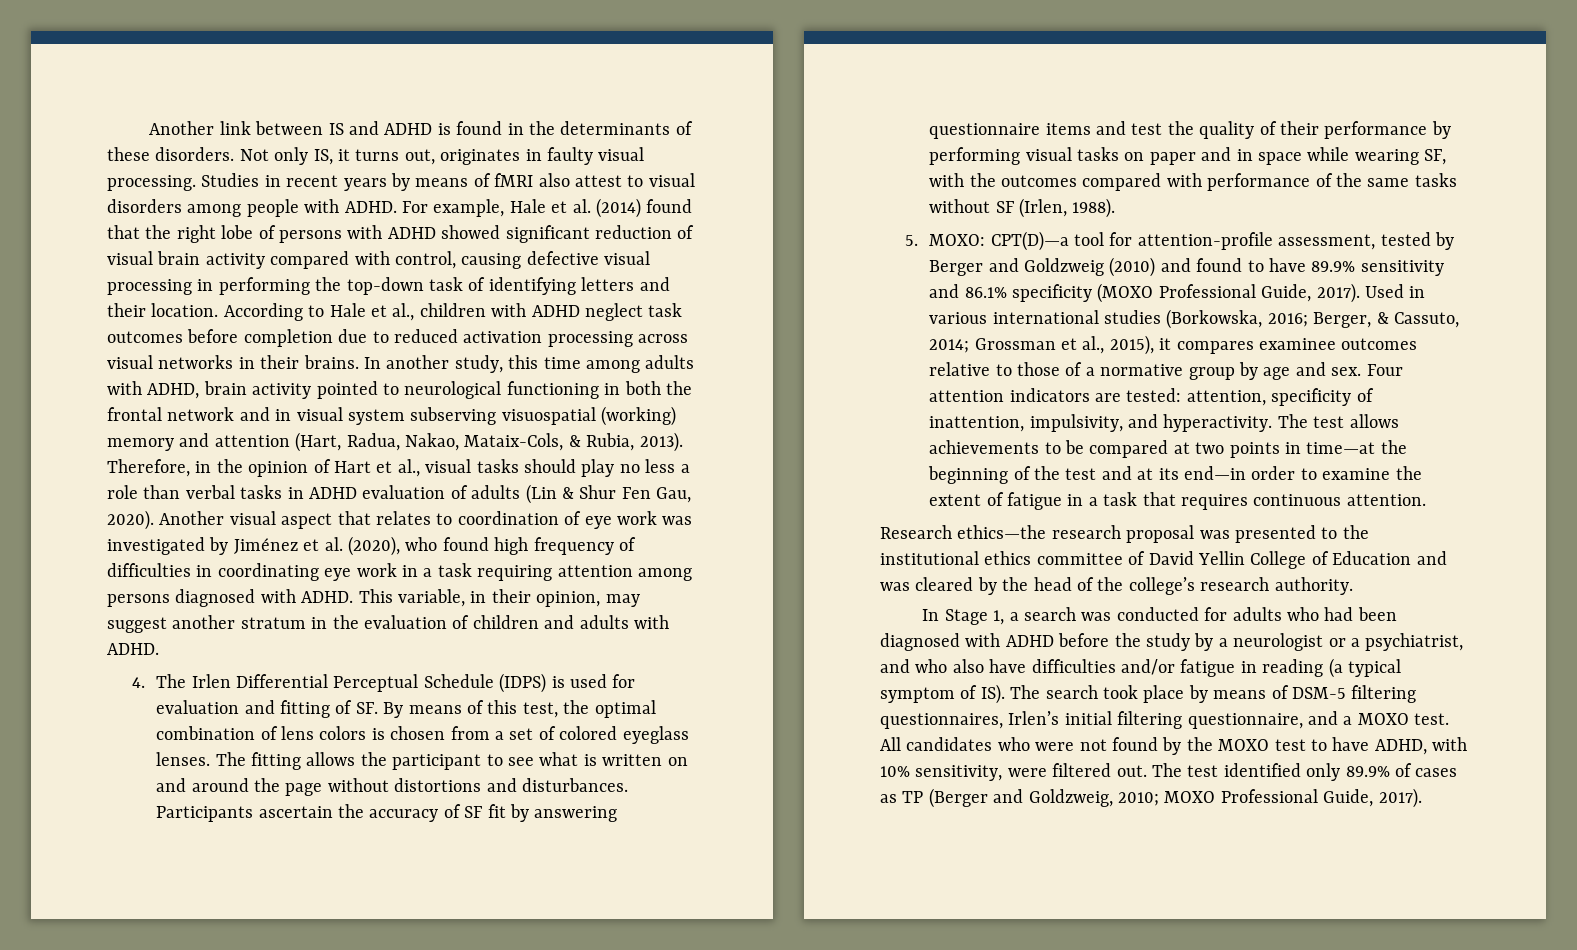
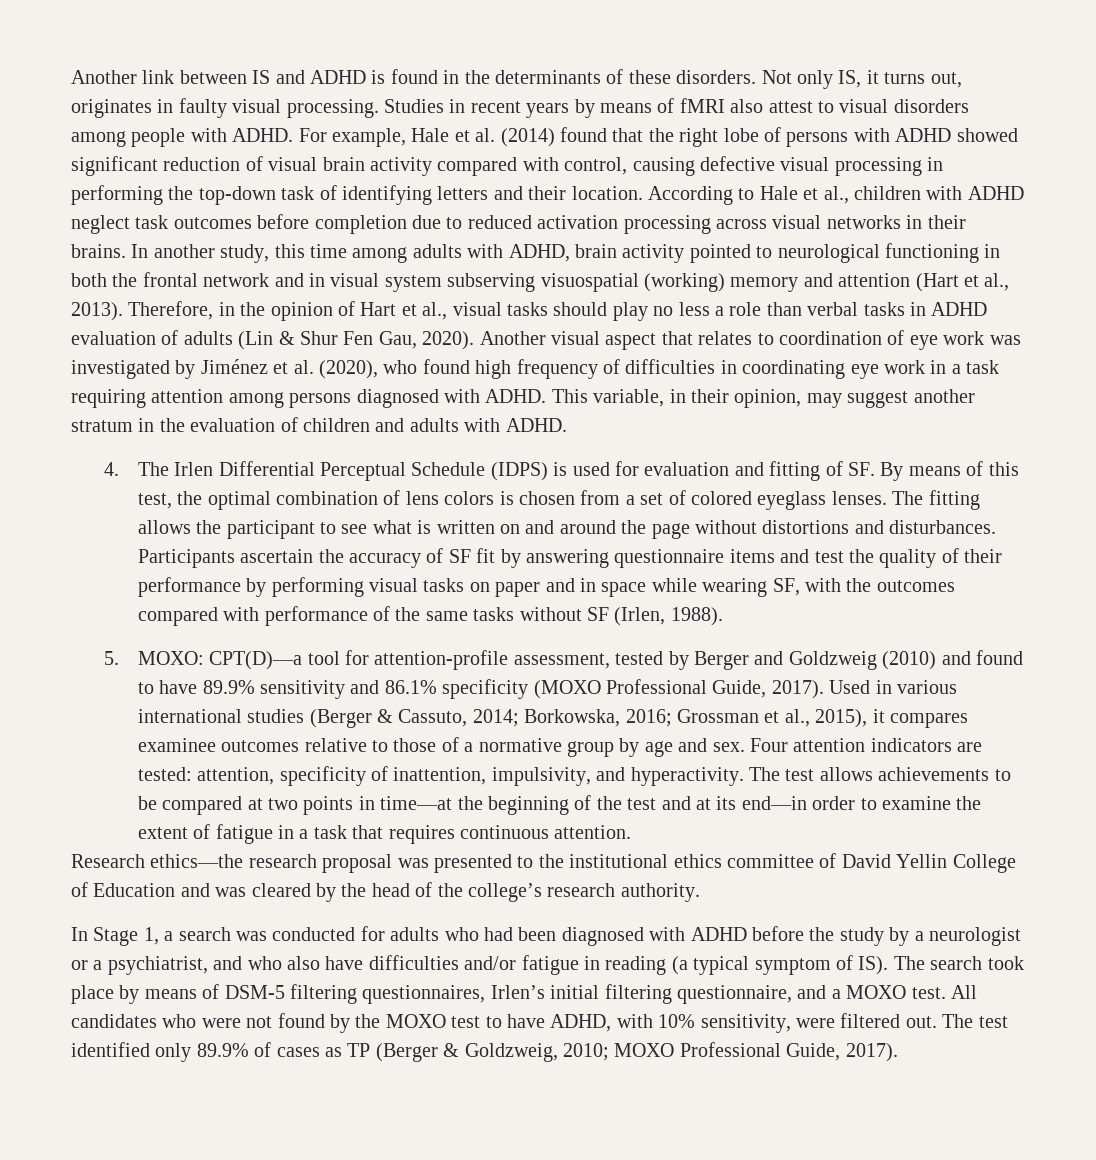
- In another study, this time among adults with ADHD, brain activity pointed to neurological functioning in both the frontal network and in visual system subserving visuospatial (working) memory and attention (Hart, Radua, Nakao, Mataix-Cols, & Rubia, 2013).
+ In another study, this time among adults with ADHD, brain activity pointed to neurological functioning in both the frontal network and in visual system subserving visuospatial (working) memory and attention (Hart et al., 2013).
- Used in various international studies (Borkowska, 2016; Berger, & Cassuto, 2014; Grossman et al., 2015), it compares examinee outcomes relative to those of a normative group by age and sex.
+ Used in various international studies (Berger & Cassuto, 2014; Borkowska, 2016; Grossman et al., 2015), it compares examinee outcomes relative to those of a normative group by age and sex.
- The test identified only 89.9% of cases as TP (Berger and Goldzweig, 2010; MOXO Professional Guide, 2017).
+ The test identified only 89.9% of cases as TP (Berger & Goldzweig, 2010; MOXO Professional Guide, 2017).

